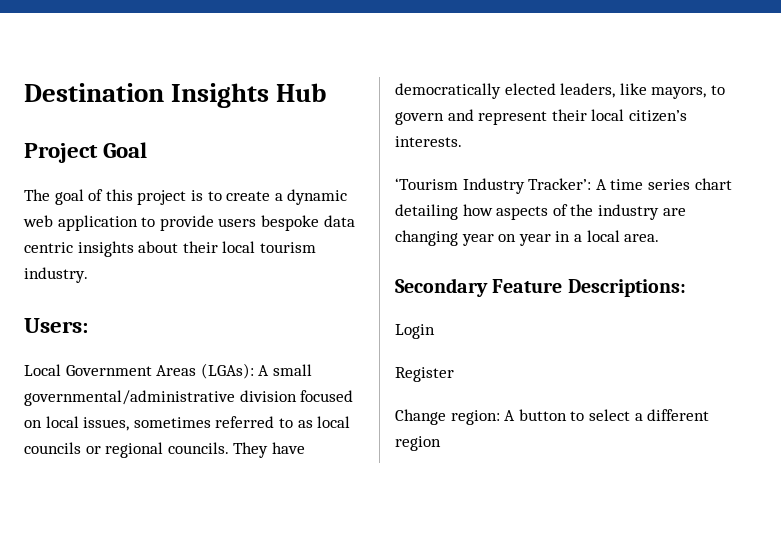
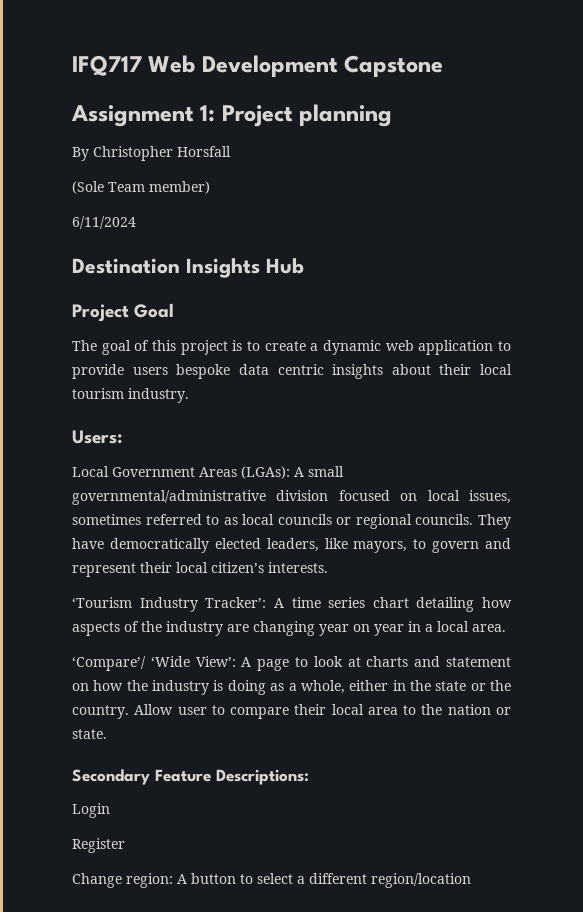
+ IFQ717 Web Development Capstone
+ Assignment 1: Project planning
+ By Christopher Horsfall
+ (Sole Team member)
+ 6/11/2024
+ ‘Compare’/ ‘Wide View’: A page to look at charts and statement on how the industry is doing as a whole, either in the state or the country. Allow user to compare their local area to the nation or state.
- Change region: A button to select a different region
+ Change region: A button to select a different region/location

